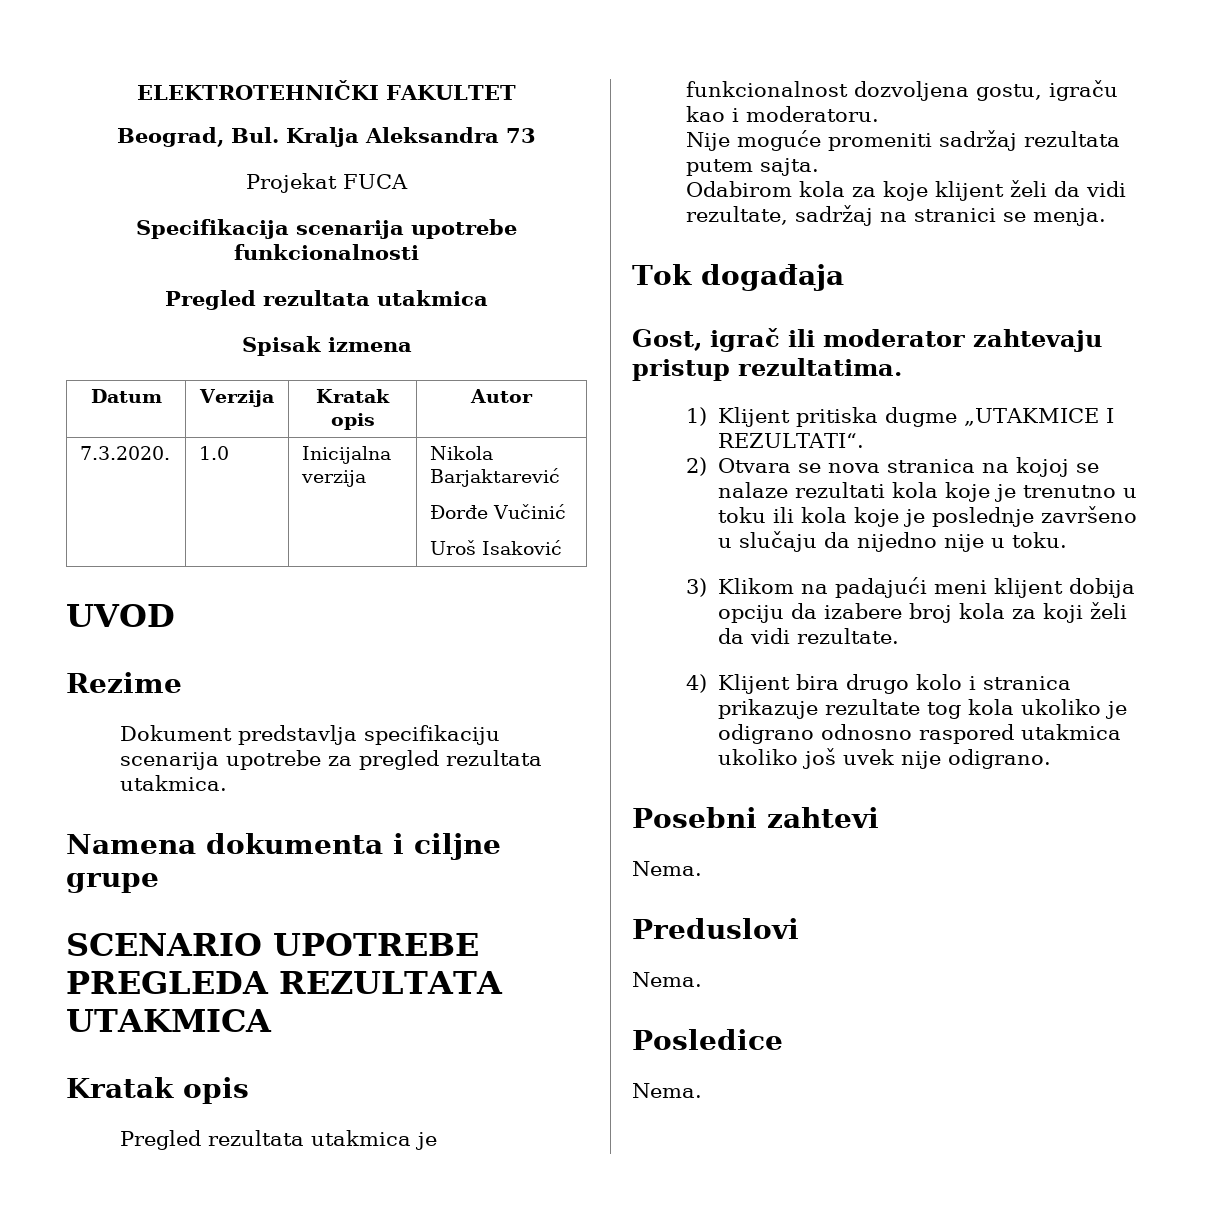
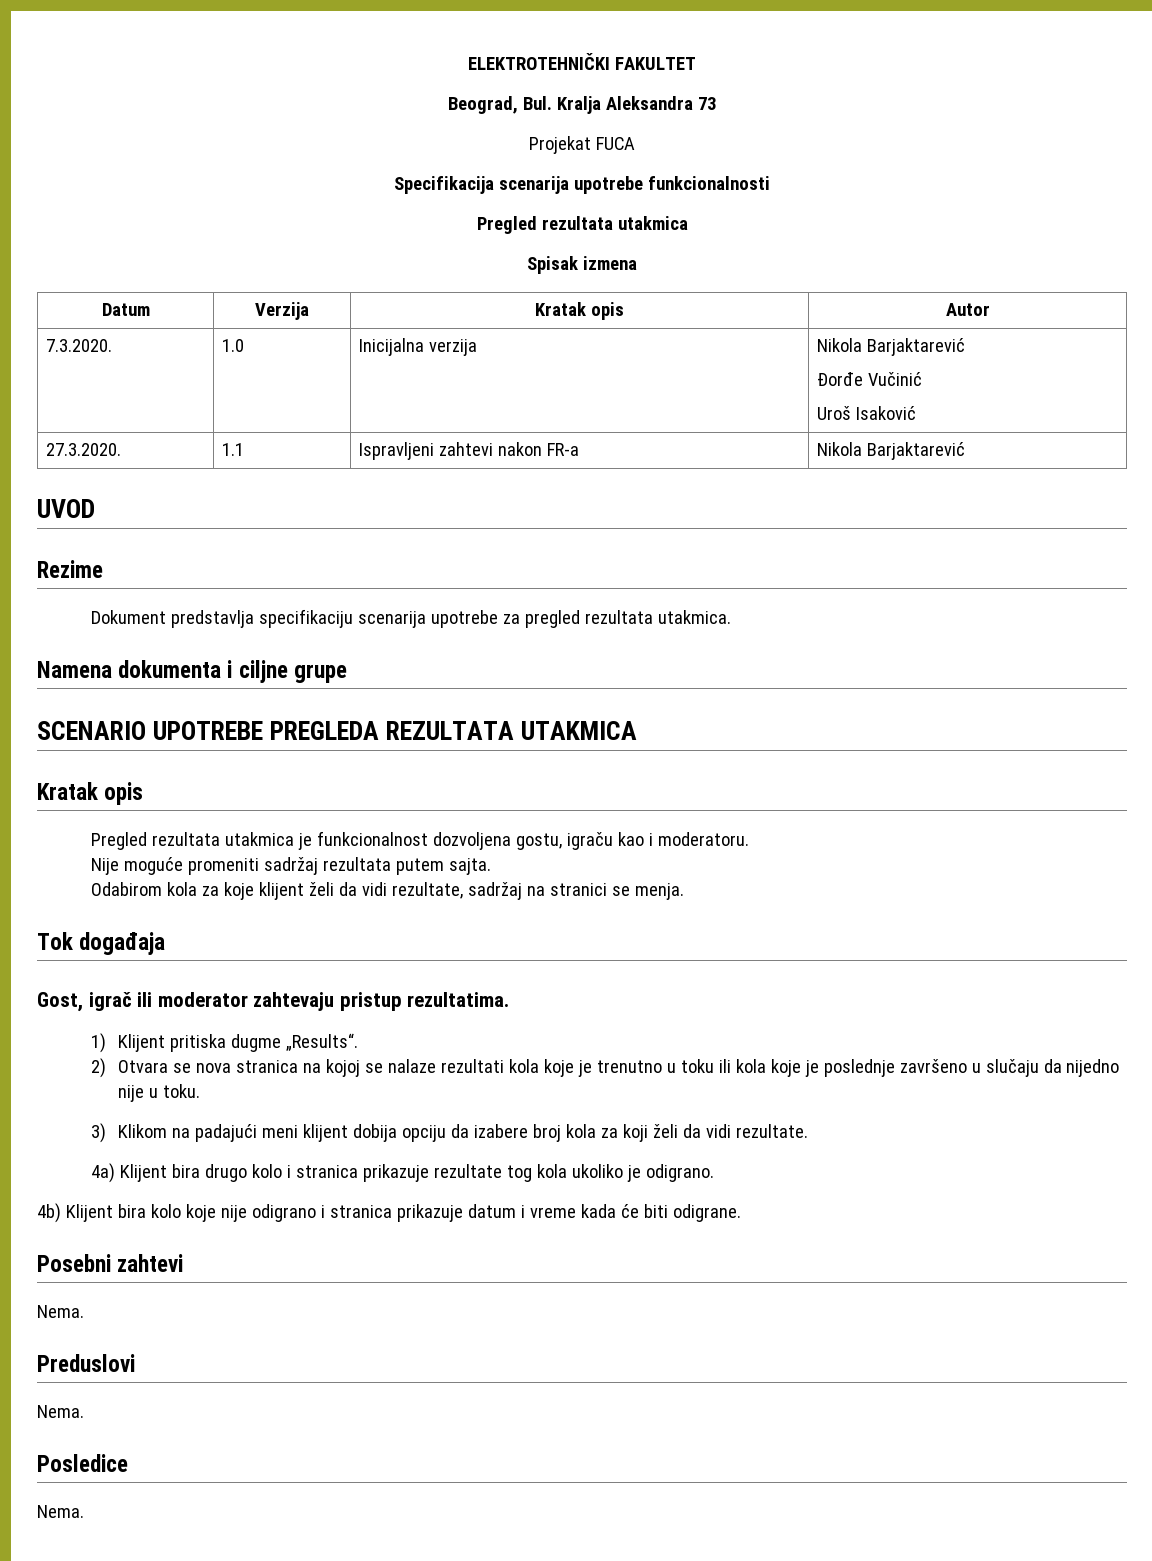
+ 27.3.2020. | 1.1 | Ispravljeni zahtevi nakon FR-a | Nikola Barjaktarević
- 1) Klijent pritiska dugme „UTAKMICE I REZULTATI“.
+ 1) Klijent pritiska dugme „Results“.
- 4) Klijent bira drugo kolo i stranica prikazuje rezultate tog kola ukoliko je odigrano odnosno raspored utakmica ukoliko još uvek nije odigrano.
+ 4a) Klijent bira drugo kolo i stranica prikazuje rezultate tog kola ukoliko je odigrano.
+ 4b) Klijent bira kolo koje nije odigrano i stranica prikazuje datum i vreme kada će biti odigrane.

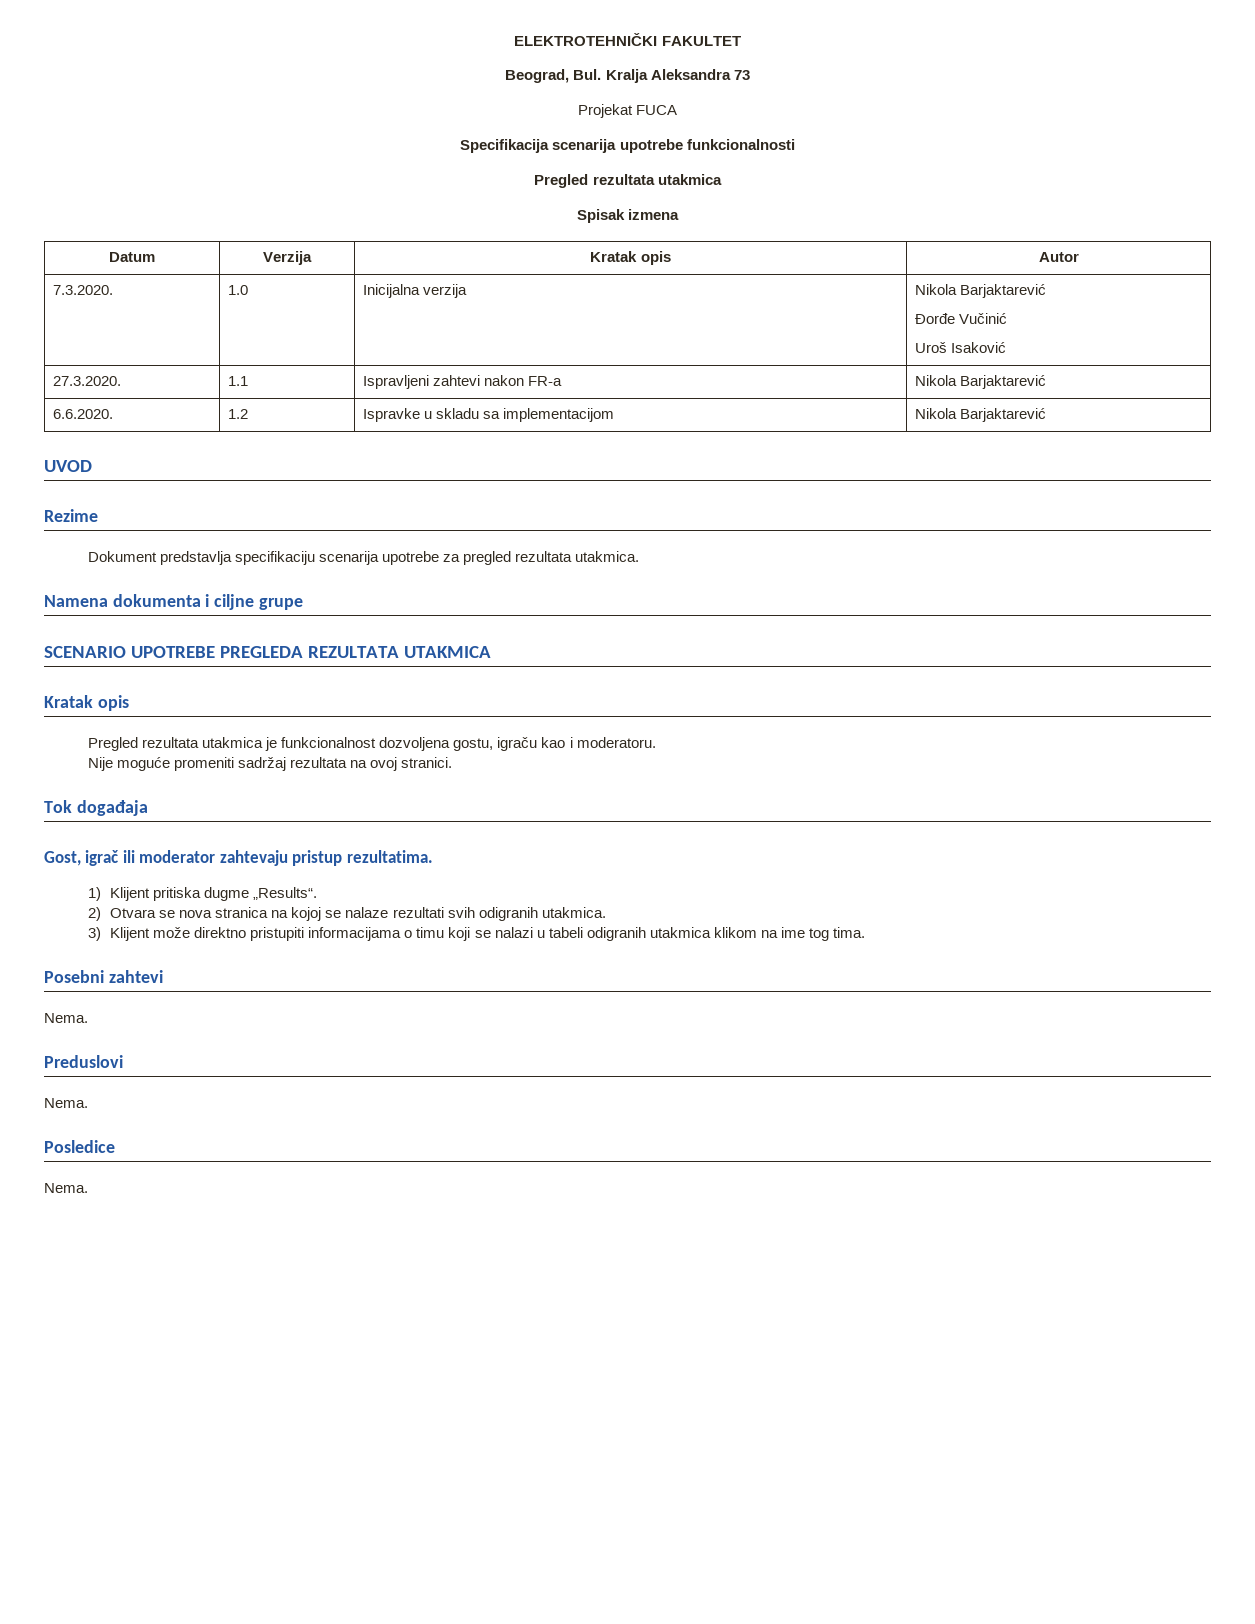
+ 6.6.2020. | 1.2 | Ispravke u skladu sa implementacijom | Nikola Barjaktarević
- Nije moguće promeniti sadržaj rezultata putem sajta.
- Odabirom kola za koje klijent želi da vidi rezultate, sadržaj na stranici se menja.
+ Nije moguće promeniti sadržaj rezultata na ovoj stranici.
- 2) Otvara se nova stranica na kojoj se nalaze rezultati kola koje je trenutno u toku ili kola koje je poslednje završeno u slučaju da nijedno nije u toku.
- 3) Klikom na padajući meni klijent dobija opciju da izabere broj kola za koji želi da vidi rezultate.
- 4a) Klijent bira drugo kolo i stranica prikazuje rezultate tog kola ukoliko je odigrano.
- 4b) Klijent bira kolo koje nije odigrano i stranica prikazuje datum i vreme kada će biti odigrane.
+ 2) Otvara se nova stranica na kojoj se nalaze rezultati svih odigranih utakmica.
+ 3) Klijent može direktno pristupiti informacijama o timu koji se nalazi u tabeli odigranih utakmica klikom na ime tog tima.

